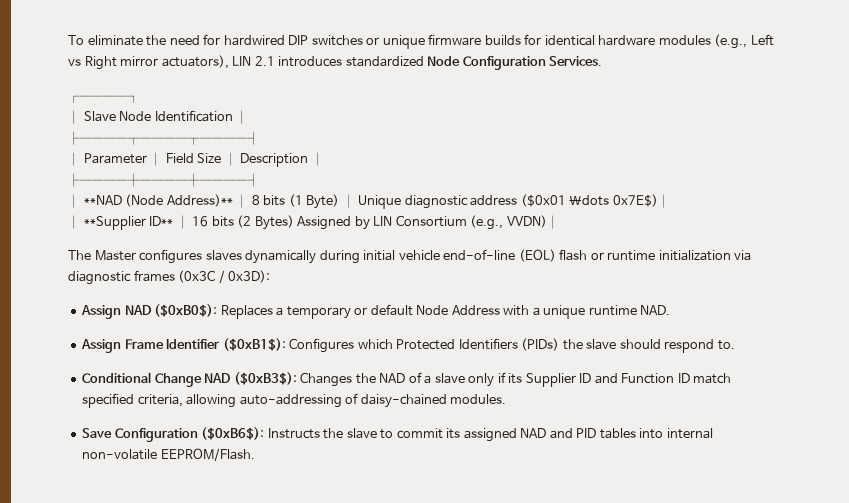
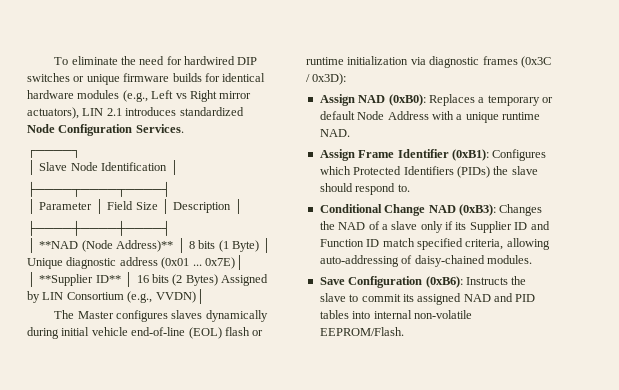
- │ **NAD (Node Address)** │ 8 bits (1 Byte) │ Unique diagnostic address ($0x01 \dots 0x7E$)│
+ │ **NAD (Node Address)** │ 8 bits (1 Byte) │ Unique diagnostic address (0x01 ... 0x7E)│
- Assign NAD ($0xB0$): Replaces a temporary or default Node Address with a unique runtime NAD.
+ Assign NAD (0xB0): Replaces a temporary or default Node Address with a unique runtime NAD.
- Assign Frame Identifier ($0xB1$): Configures which Protected Identifiers (PIDs) the slave should respond to.
+ Assign Frame Identifier (0xB1): Configures which Protected Identifiers (PIDs) the slave should respond to.
- Conditional Change NAD ($0xB3$): Changes the NAD of a slave only if its Supplier ID and Function ID match specified criteria, allowing auto-addressing of daisy-chained modules.
+ Conditional Change NAD (0xB3): Changes the NAD of a slave only if its Supplier ID and Function ID match specified criteria, allowing auto-addressing of daisy-chained modules.
- Save Configuration ($0xB6$): Instructs the slave to commit its assigned NAD and PID tables into internal non-volatile EEPROM/Flash.
+ Save Configuration (0xB6): Instructs the slave to commit its assigned NAD and PID tables into internal non-volatile EEPROM/Flash.

